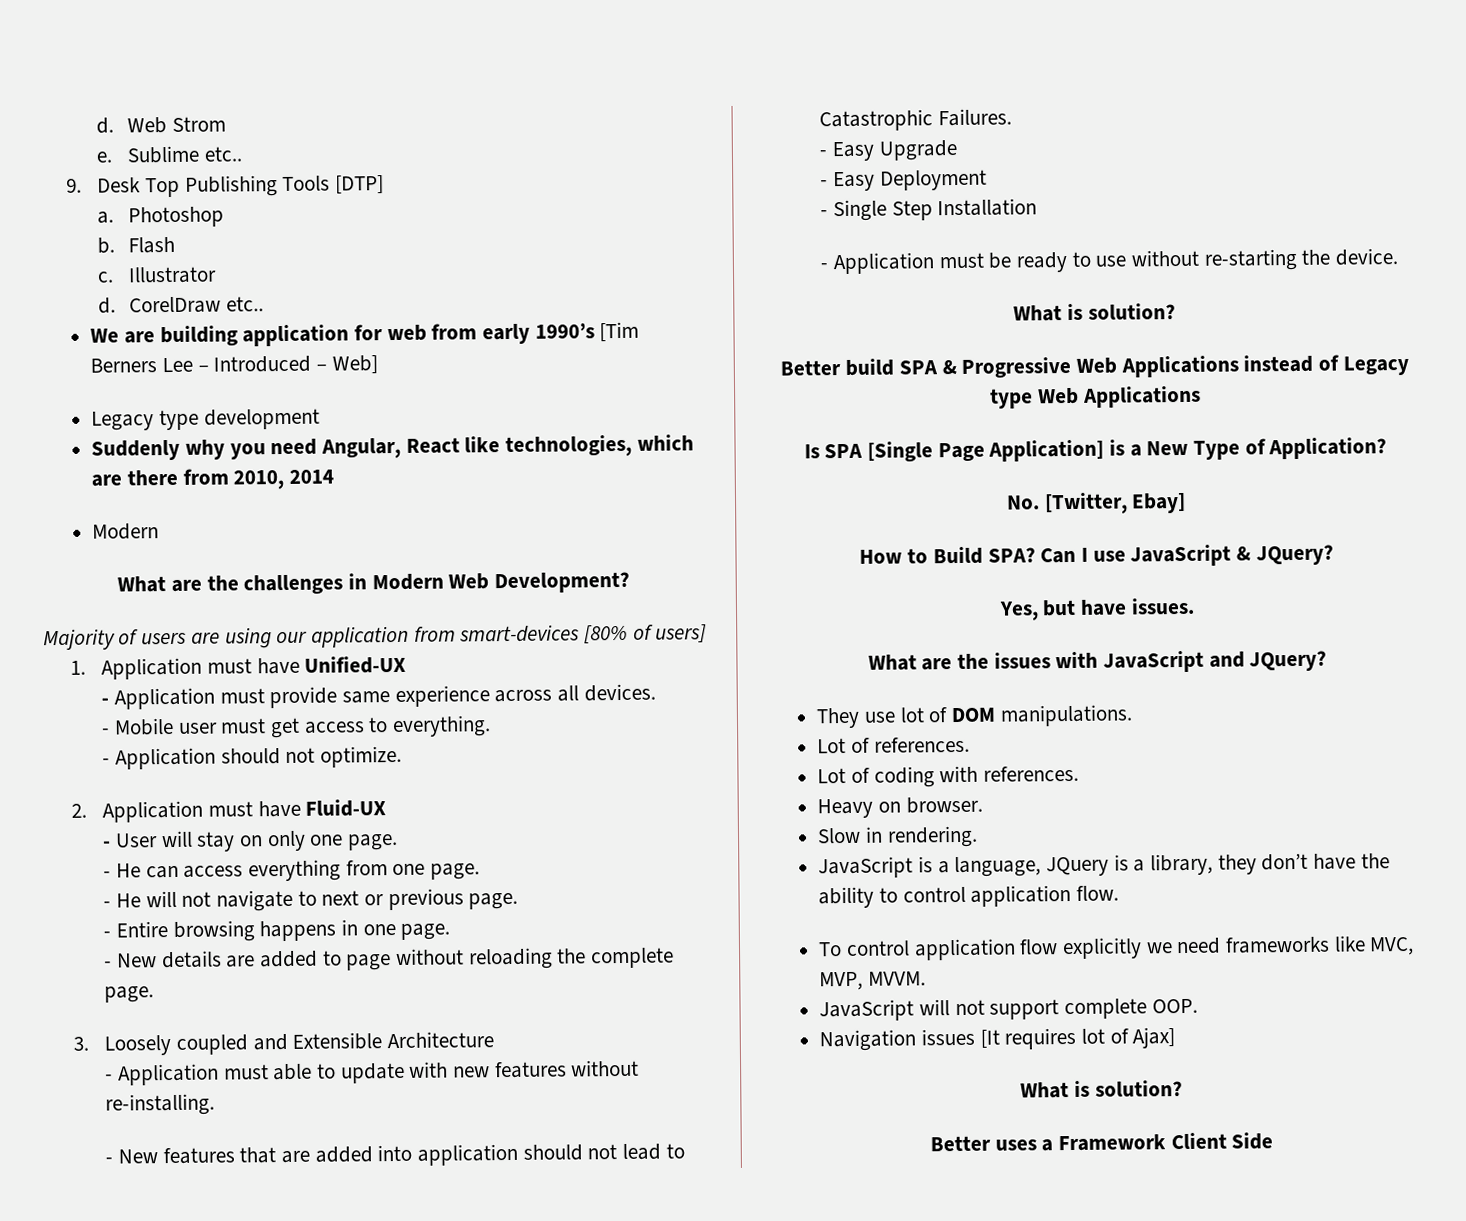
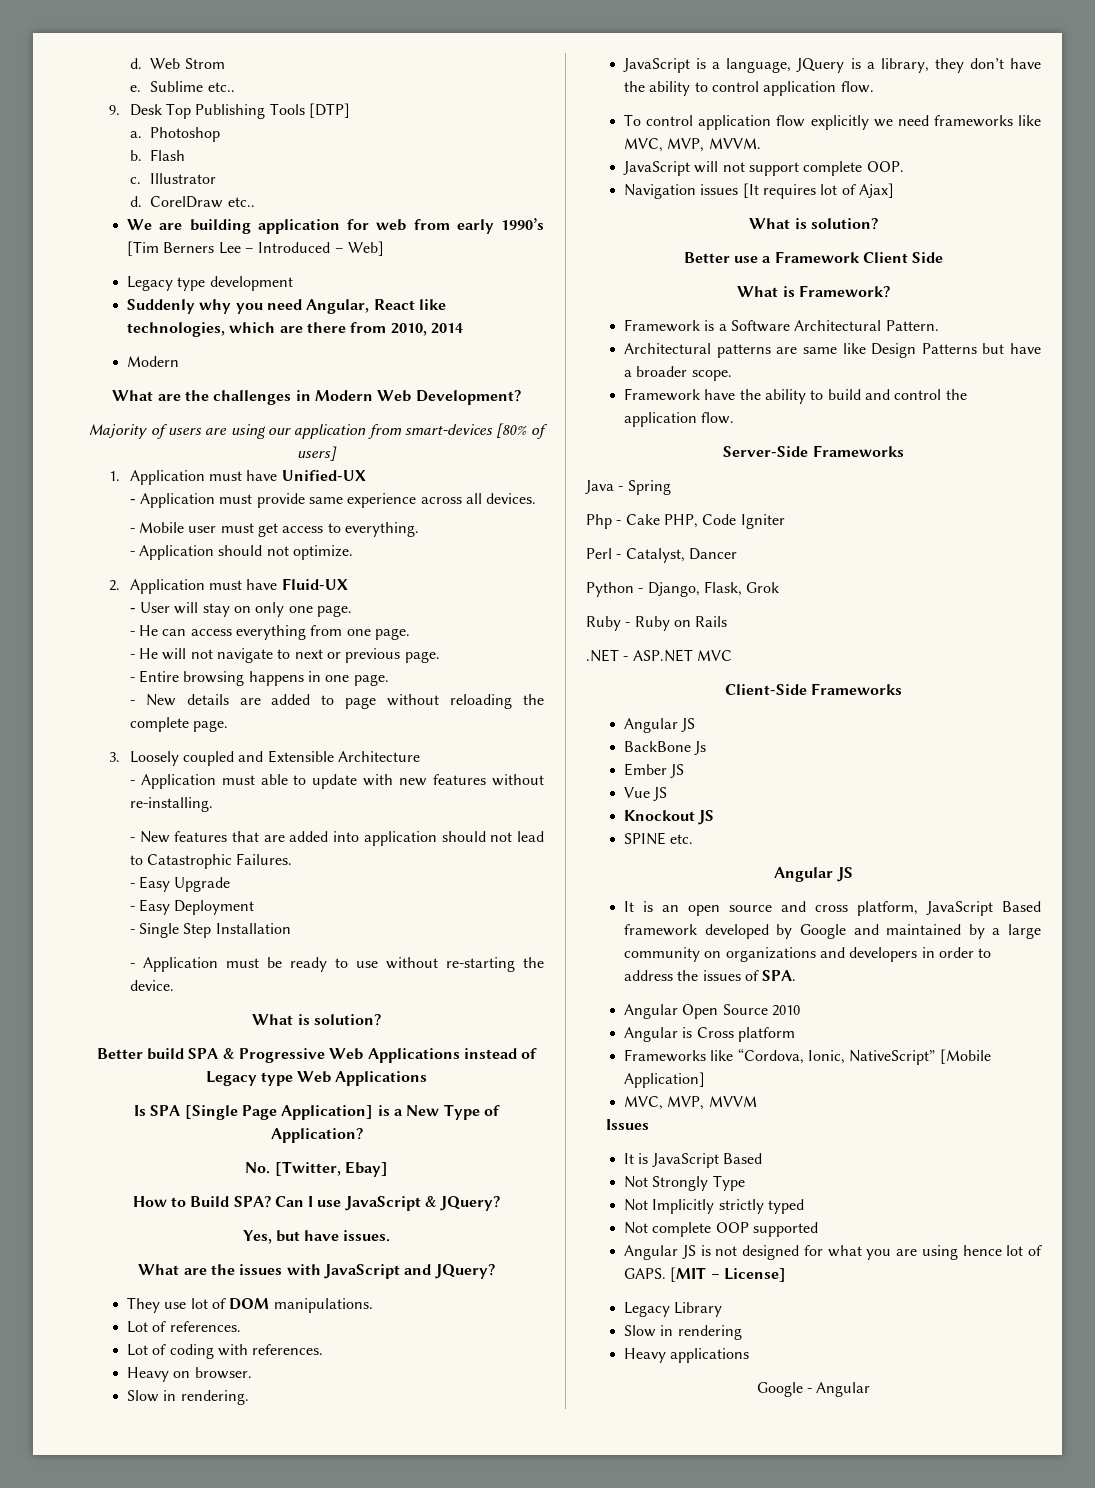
- Better uses a Framework Client Side
+ Better use a Framework Client Side
+ What is Framework?
+ Framework is a Software Architectural Pattern.
+ Architectural patterns are same like Design Patterns but have a broader scope.
+ Framework have the ability to build and control the application flow.
+ Server-Side Frameworks
+ Java - Spring
+ Php - Cake PHP, Code Igniter
+ Perl - Catalyst, Dancer
+ Python - Django, Flask, Grok
+ Ruby - Ruby on Rails
+ .NET - ASP.NET MVC
+ Client-Side Frameworks
+ Angular JS
+ BackBone Js
+ Ember JS
+ Vue JS
+ Knockout JS
+ SPINE etc.
+ Angular JS
+ It is an open source and cross platform, JavaScript Based framework developed by Google and maintained by a large community on organizations and developers in order to address the issues of SPA.
+ Angular Open Source 2010
+ Angular is Cross platform
+ Frameworks like “Cordova, Ionic, NativeScript” [Mobile Application]
+ MVC, MVP, MVVM
+ Issues
+ It is JavaScript Based
+ Not Strongly Type
+ Not Implicitly strictly typed
+ Not complete OOP supported
+ Angular JS is not designed for what you are using hence lot of GAPS. [MIT – License]
+ Legacy Library
+ Slow in rendering
+ Heavy applications
+ Google - Angular

